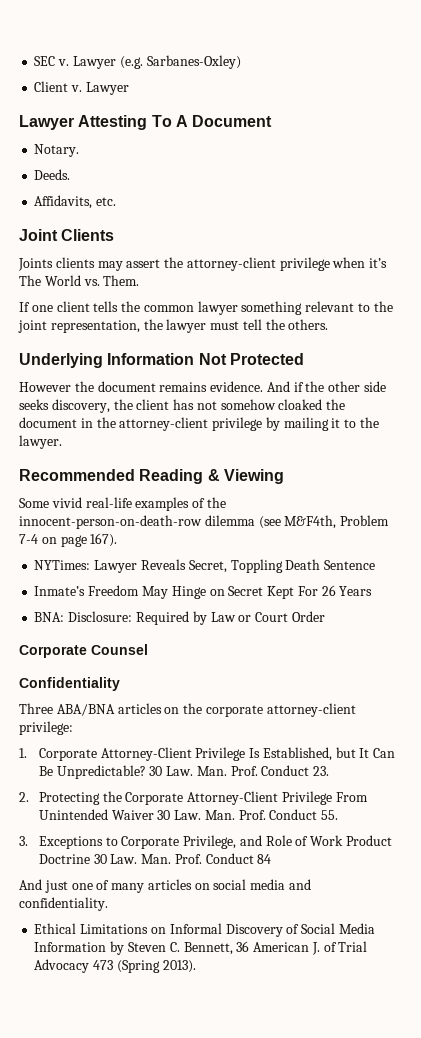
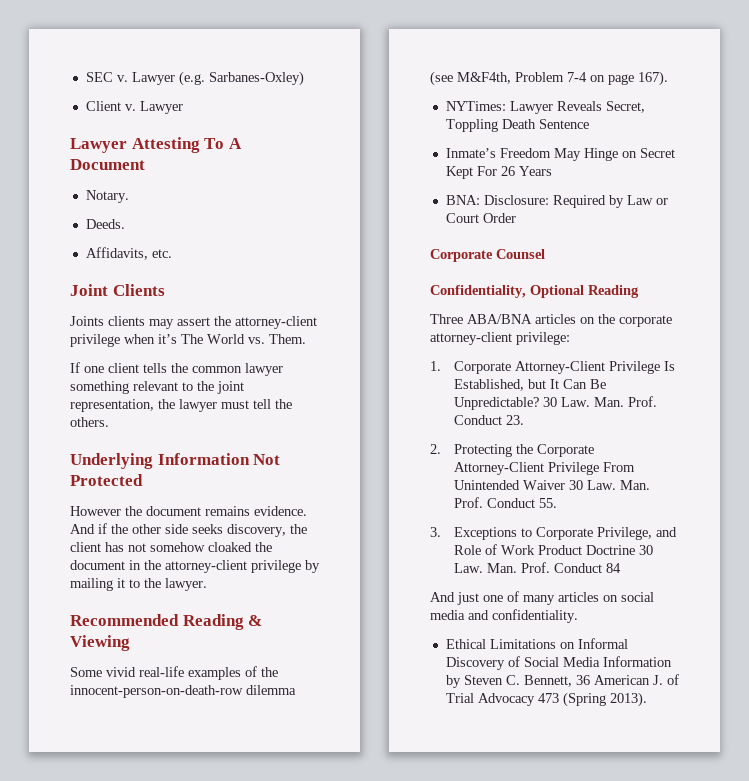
- Confidentiality
+ Confidentiality, Optional Reading

